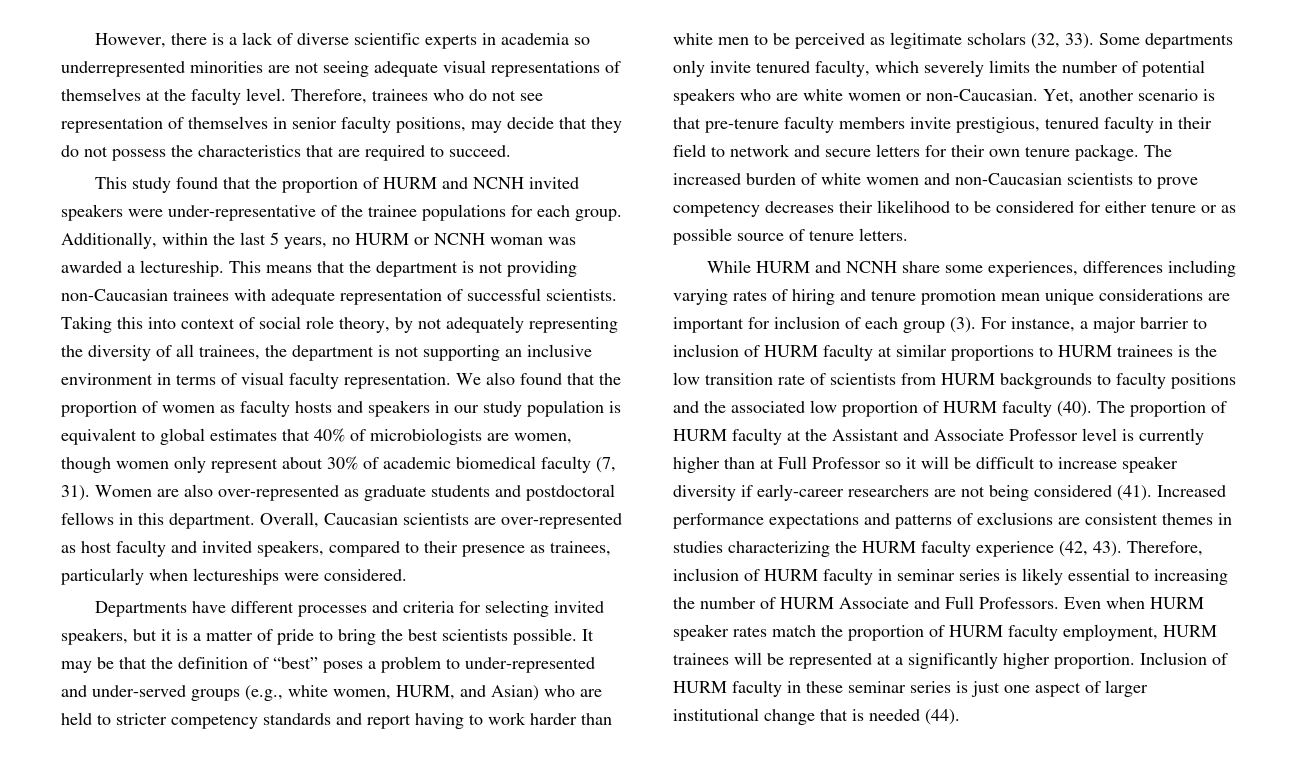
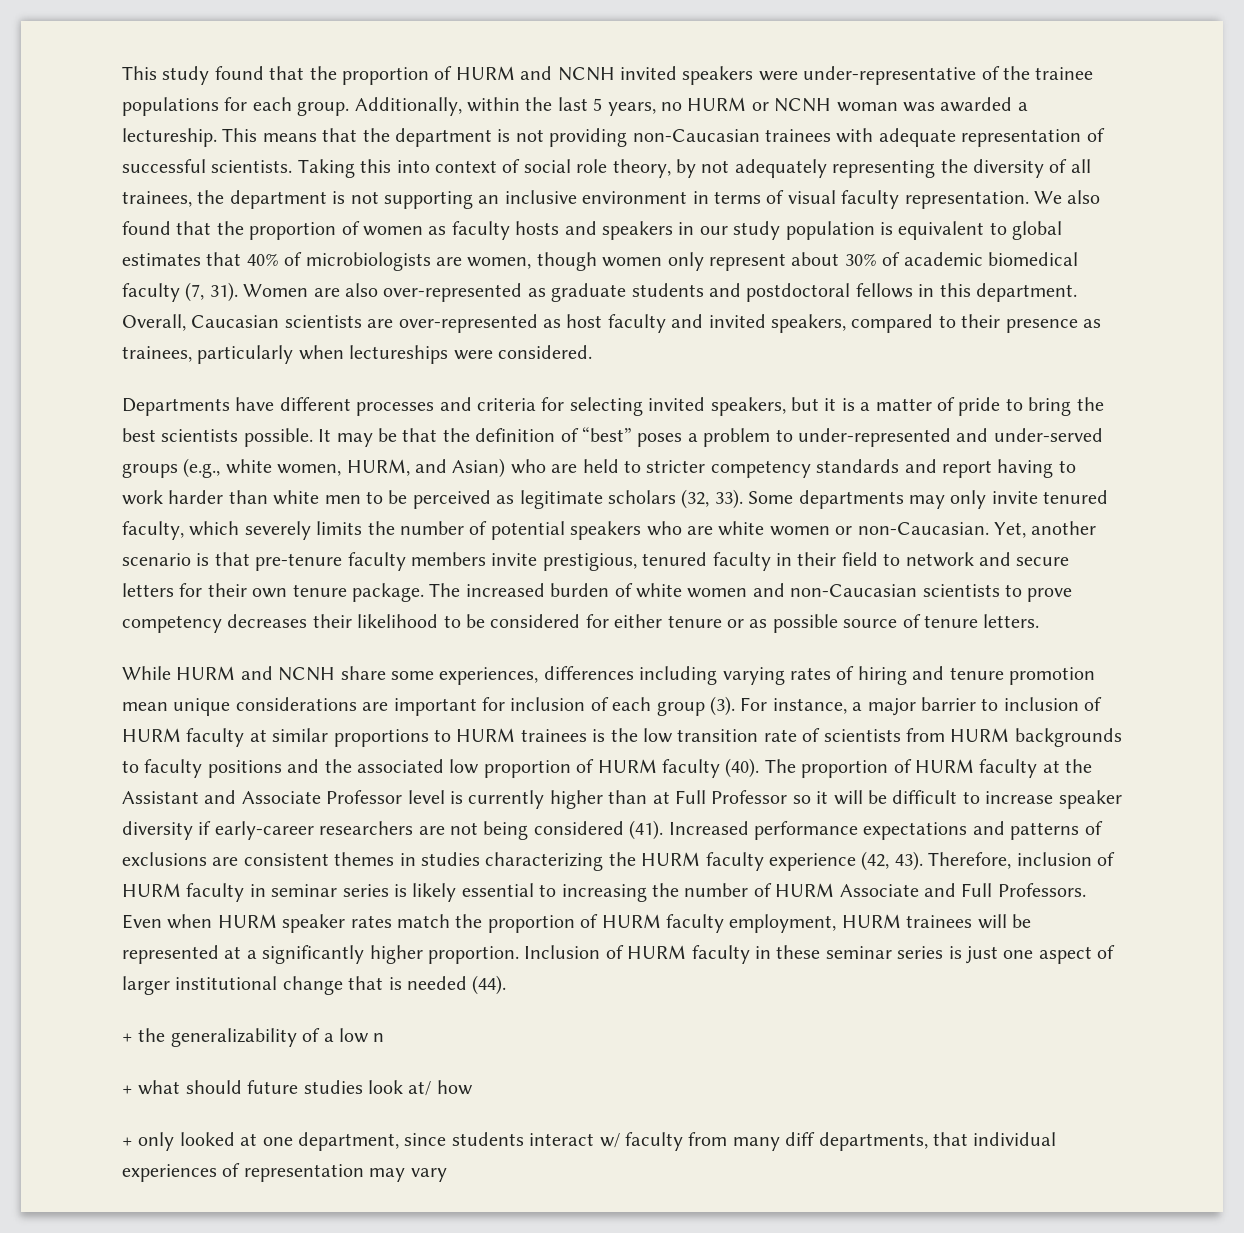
- However, there is a lack of diverse scientific experts in academia so underrepresented minorities are not seeing adequate visual representations of themselves at the faculty level. Therefore, trainees who do not see representation of themselves in senior faculty positions, may decide that they do not possess the characteristics that are required to succeed.
- Some departments only invite tenured faculty, which severely limits the number of potential speakers who are white women or non-Caucasian.
+ Some departments may only invite tenured faculty, which severely limits the number of potential speakers who are white women or non-Caucasian.
+ + the generalizability of a low n
+ + what should future studies look at/ how
+ + only looked at one department, since students interact w/ faculty from many diff departments, that individual experiences of representation may vary

